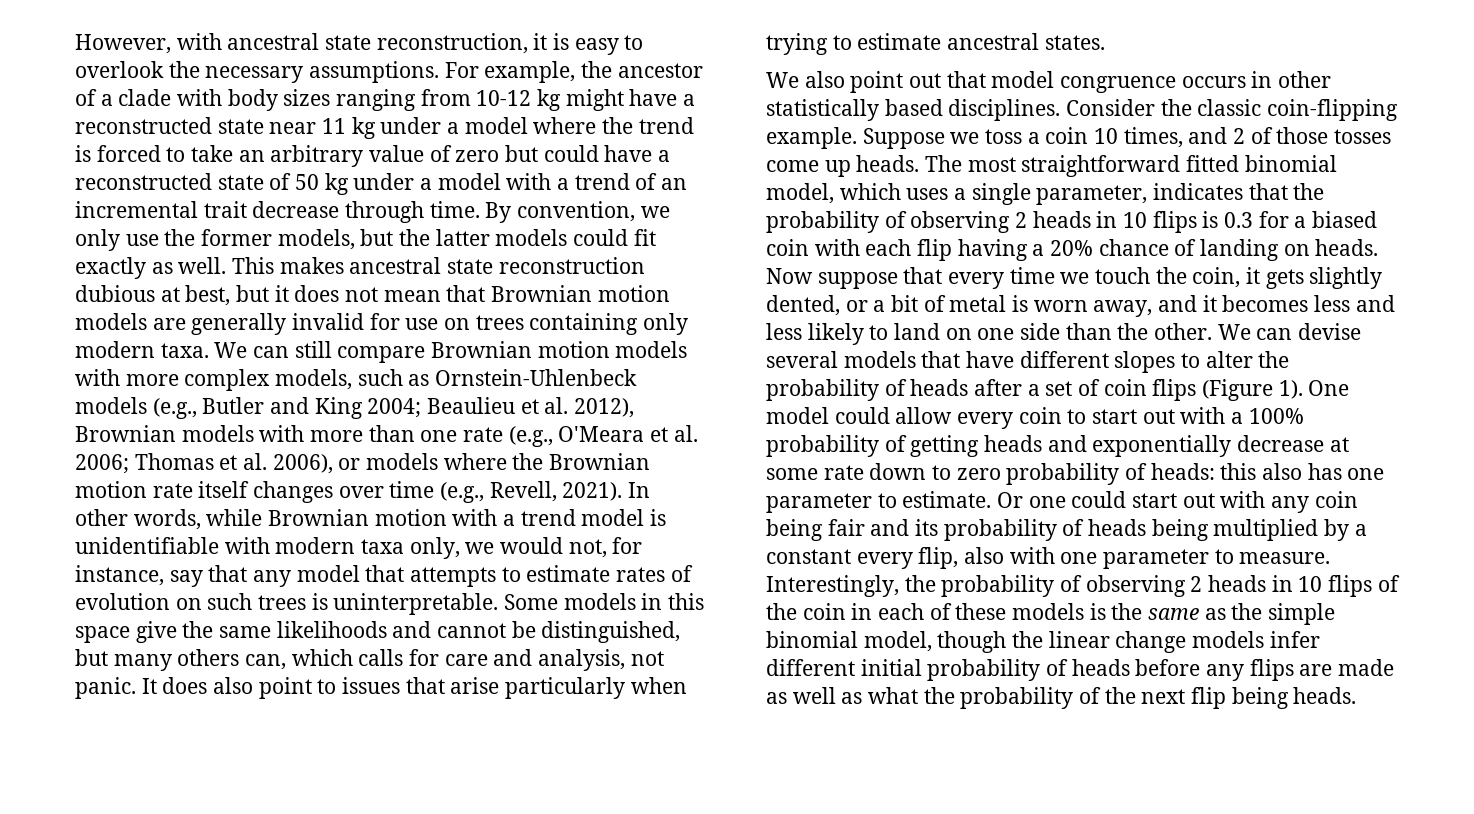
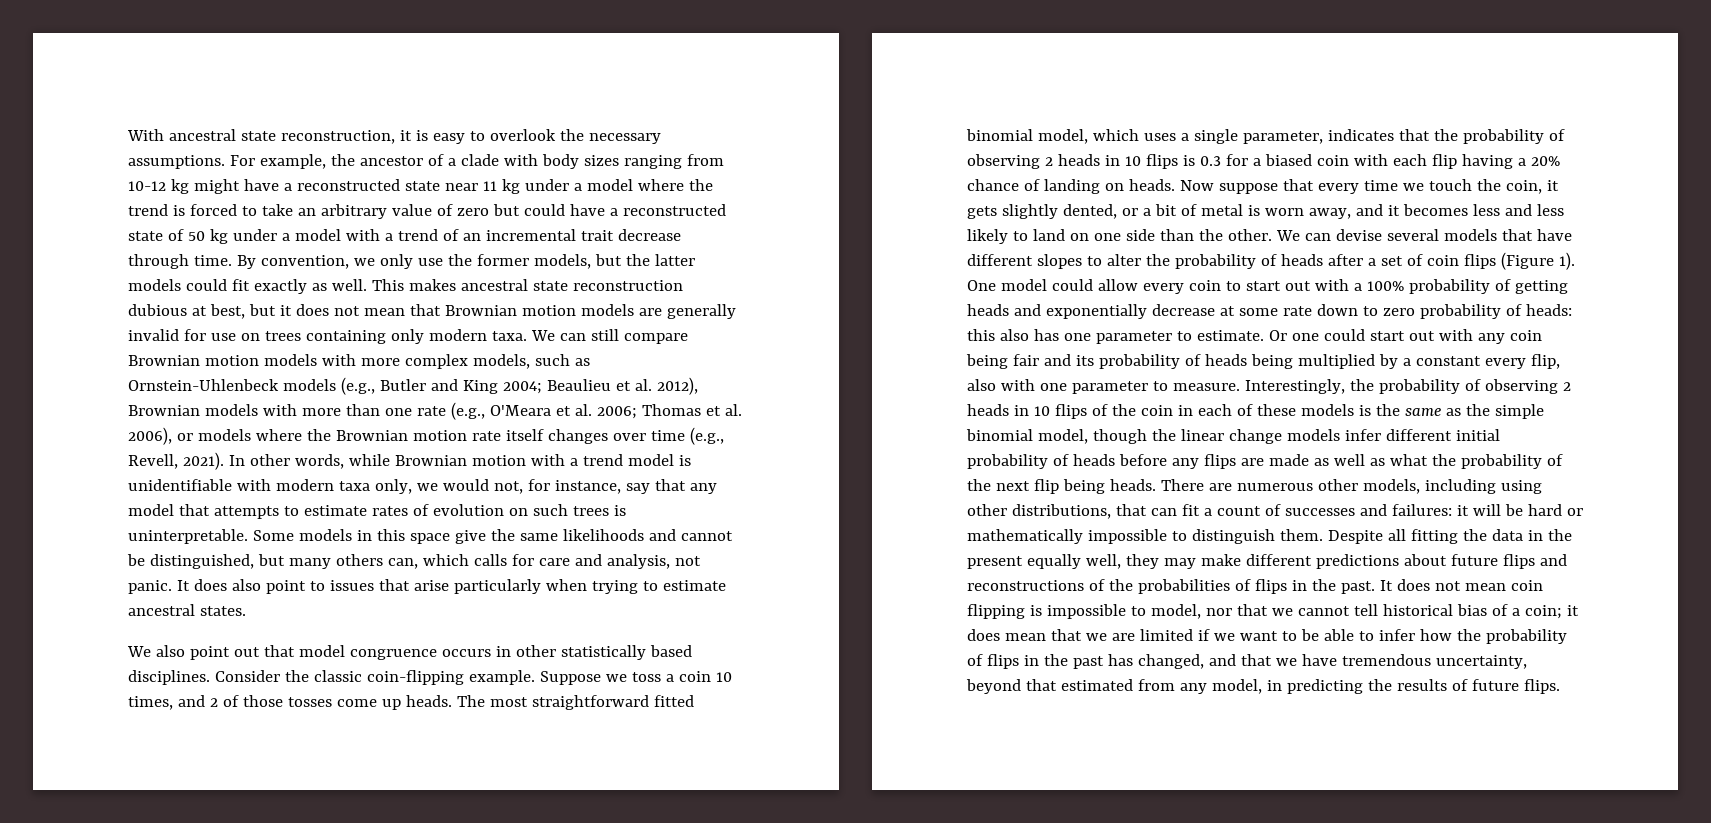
- However, with ancestral state reconstruction, it is easy to overlook the necessary assumptions.
+ With ancestral state reconstruction, it is easy to overlook the necessary assumptions.
+ There are numerous other models, including using other distributions, that can fit a count of successes and failures: it will be hard or mathematically impossible to distinguish them. Despite all fitting the data in the present equally well, they may make different predictions about future flips and reconstructions of the probabilities of flips in the past. It does not mean coin flipping is impossible to model, nor that we cannot tell historical bias of a coin; it does mean that we are limited if we want to be able to infer how the probability of flips in the past has changed, and that we have tremendous uncertainty, beyond that estimated from any model, in predicting the results of future flips.

